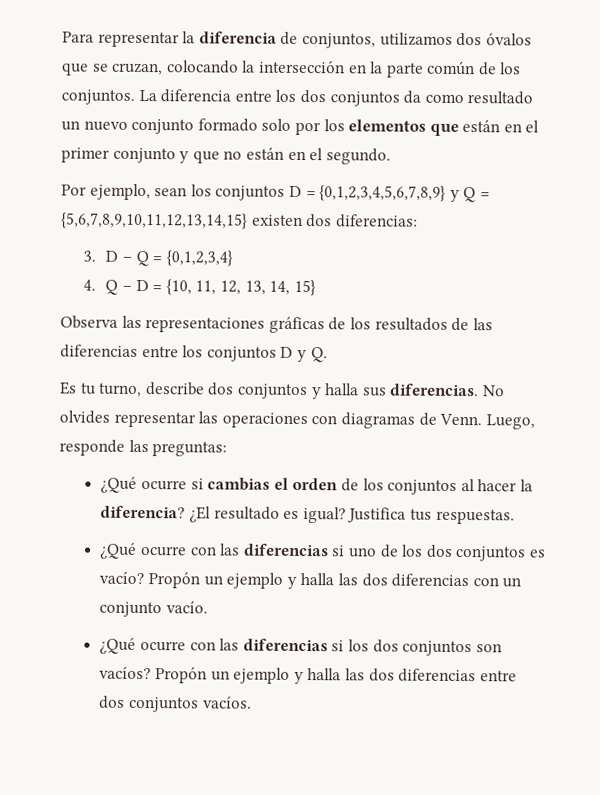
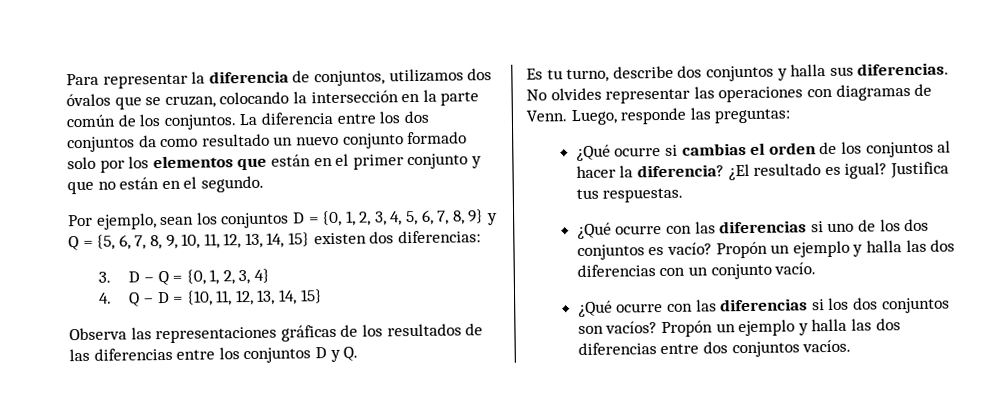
- Por ejemplo, sean los conjuntos D = {0,1,2,3,4,5,6,7,8,9} y Q = {5,6,7,8,9,10,11,12,13,14,15} existen dos diferencias:
+ Por ejemplo, sean los conjuntos D = {0, 1, 2, 3, 4, 5, 6, 7, 8, 9} y Q = {5, 6, 7, 8, 9, 10, 11, 12, 13, 14, 15} existen dos diferencias:
- 3. D – Q = {0,1,2,3,4}
+ 3. D – Q = {0, 1, 2, 3, 4}

